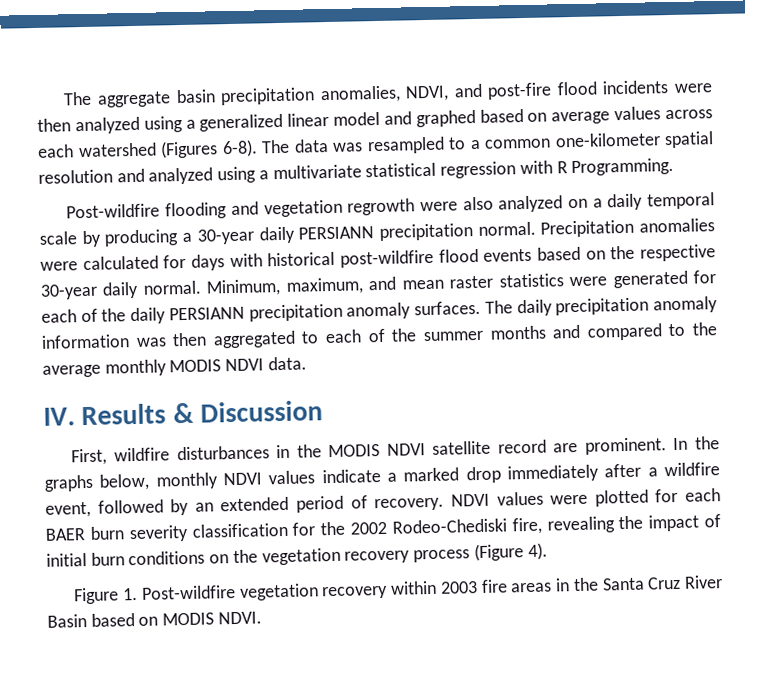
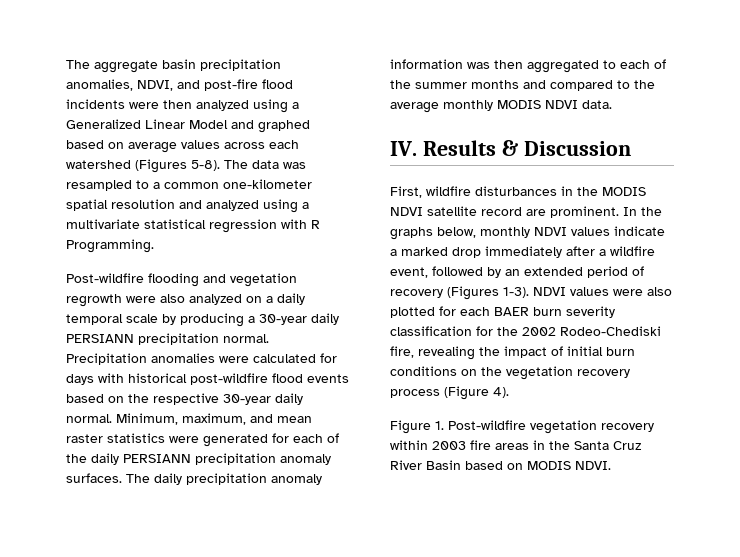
- The aggregate basin precipitation anomalies, NDVI, and post-fire flood incidents were then analyzed using a generalized linear model and graphed based on average values across each watershed (Figures 6-8).
+ The aggregate basin precipitation anomalies, NDVI, and post-fire flood incidents were then analyzed using a Generalized Linear Model and graphed based on average values across each watershed (Figures 5-8).
- In the graphs below, monthly NDVI values indicate a marked drop immediately after a wildfire event, followed by an extended period of recovery.
+ In the graphs below, monthly NDVI values indicate a marked drop immediately after a wildfire event, followed by an extended period of recovery (Figures 1-3).
- NDVI values were plotted for each BAER burn severity classification for the 2002 Rodeo-Chediski fire, revealing the impact of initial burn conditions on the vegetation recovery process (Figure 4).
+ NDVI values were also plotted for each BAER burn severity classification for the 2002 Rodeo-Chediski fire, revealing the impact of initial burn conditions on the vegetation recovery process (Figure 4).

